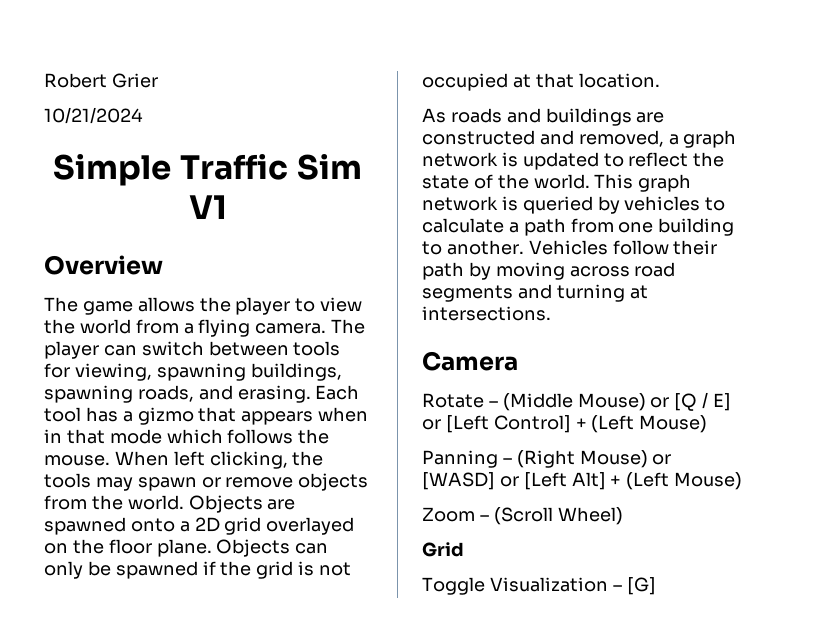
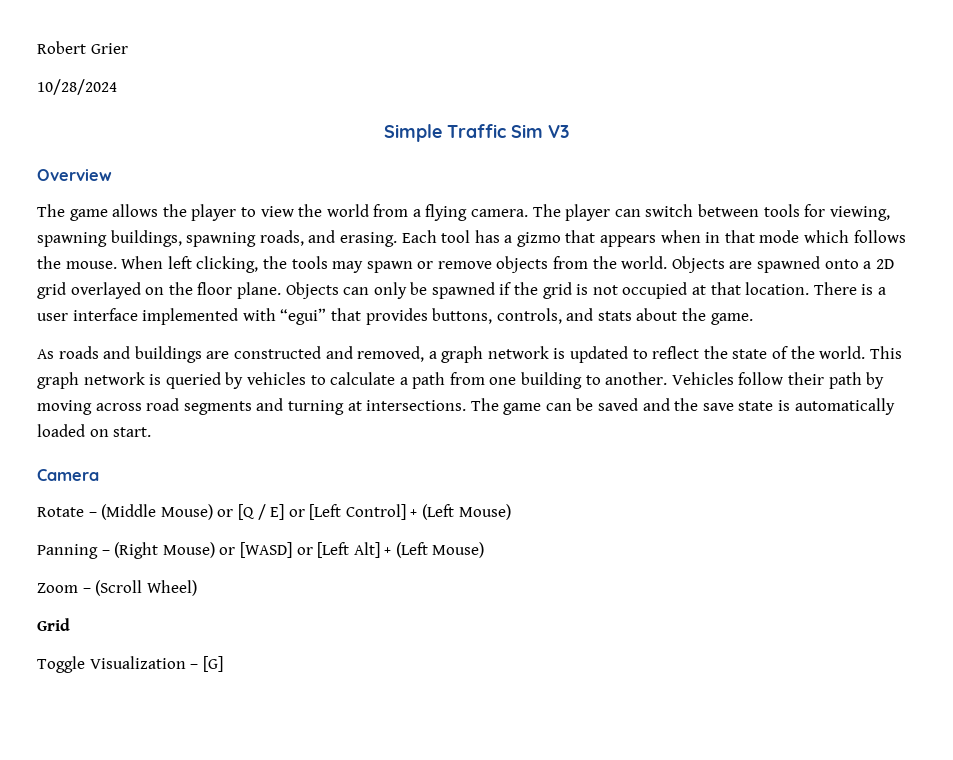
- 10/21/2024
+ 10/28/2024
- Simple Traffic Sim V1
+ Simple Traffic Sim V3
+ There is a user interface implemented with “egui” that provides buttons, controls, and stats about the game.
+ The game can be saved and the save state is automatically loaded on start.

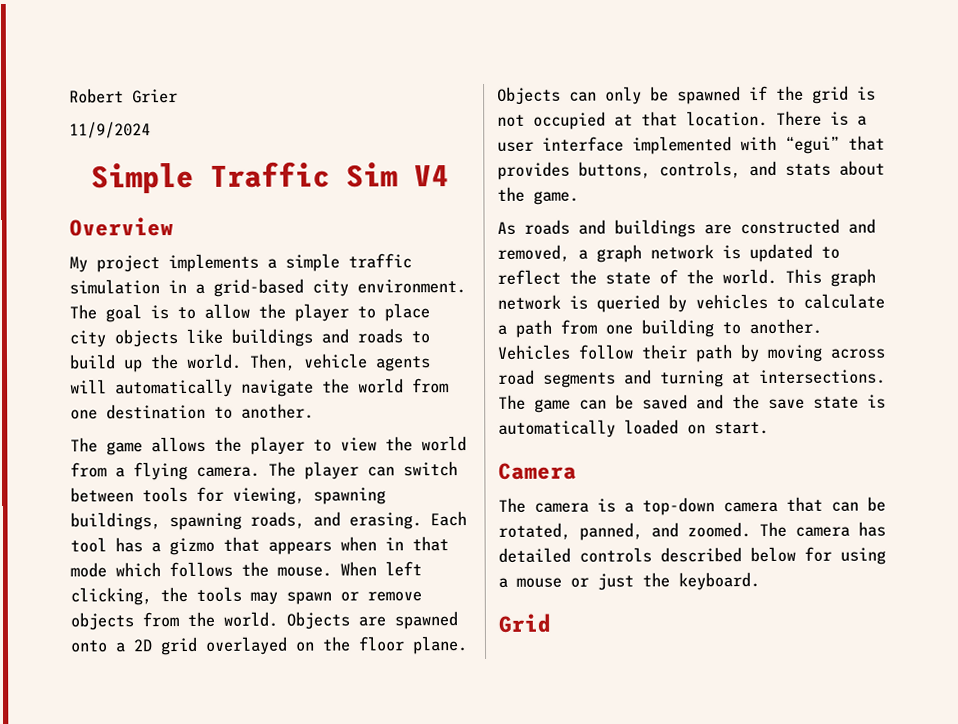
- 10/28/2024
+ 11/9/2024
- Simple Traffic Sim V3
+ Simple Traffic Sim V4
+ My project implements a simple traffic simulation in a grid-based city environment. The goal is to allow the player to place city objects like buildings and roads to build up the world. Then, vehicle agents will automatically navigate the world from one destination to another.
- Rotate – (Middle Mouse) or [Q / E] or [Left Control] + (Left Mouse)
- Panning – (Right Mouse) or [WASD] or [Left Alt] + (Left Mouse)
- Zoom – (Scroll Wheel)
+ The camera is a top-down camera that can be rotated, panned, and zoomed. The camera has detailed controls described below for using a mouse or just the keyboard.
  Grid
- Toggle Visualization – [G]

